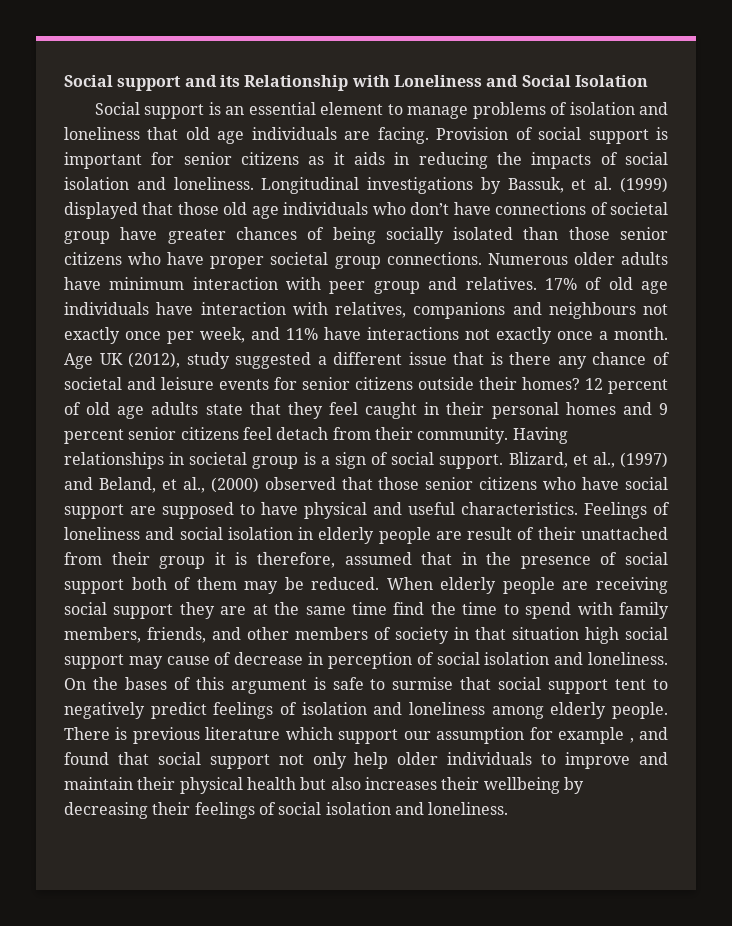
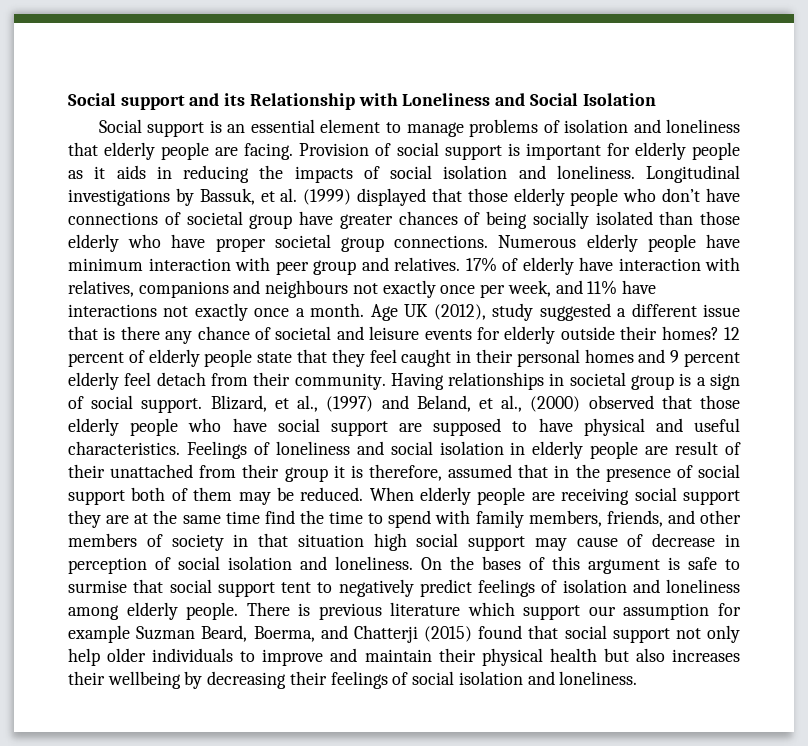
- Social support is an essential element to manage problems of isolation and loneliness that old age individuals are facing.
+ Social support is an essential element to manage problems of isolation and loneliness that elderly people are facing.
- Provision of social support is important for senior citizens as it aids in reducing the impacts of social isolation and loneliness.
+ Provision of social support is important for elderly people as it aids in reducing the impacts of social isolation and loneliness.
- Longitudinal investigations by Bassuk, et al. (1999) displayed that those old age individuals who don’t have connections of societal group have greater chances of being socially isolated than those senior citizens who have proper societal group connections.
+ Longitudinal investigations by Bassuk, et al. (1999) displayed that those elderly people who don’t have connections of societal group have greater chances of being socially isolated than those elderly who have proper societal group connections.
- Numerous older adults have minimum interaction with peer group and relatives.
+ Numerous elderly people have minimum interaction with peer group and relatives.
- 17% of old age individuals have interaction with relatives, companions and neighbours not exactly once per week, and 11% have interactions not exactly once a month.
+ 17% of elderly have interaction with relatives, companions and neighbours not exactly once per week, and 11% have interactions not exactly once a month.
- Age UK (2012), study suggested a different issue that is there any chance of societal and leisure events for senior citizens outside their homes?
+ Age UK (2012), study suggested a different issue that is there any chance of societal and leisure events for elderly outside their homes?
- 12 percent of old age adults state that they feel caught in their personal homes and 9 percent senior citizens feel detach from their community.
+ 12 percent of elderly people state that they feel caught in their personal homes and 9 percent elderly feel detach from their community.
- Blizard, et al., (1997) and Beland, et al., (2000) observed that those senior citizens who have social support are supposed to have physical and useful characteristics.
+ Blizard, et al., (1997) and Beland, et al., (2000) observed that those elderly people who have social support are supposed to have physical and useful characteristics.
- There is previous literature which support our assumption for example , and found that social support not only help older individuals to improve and maintain their physical health but also increases their wellbeing by decreasing their feelings of social isolation and loneliness.
+ There is previous literature which support our assumption for example Suzman Beard, Boerma, and Chatterji (2015) found that social support not only help older individuals to improve and maintain their physical health but also increases their wellbeing by decreasing their feelings of social isolation and loneliness.

